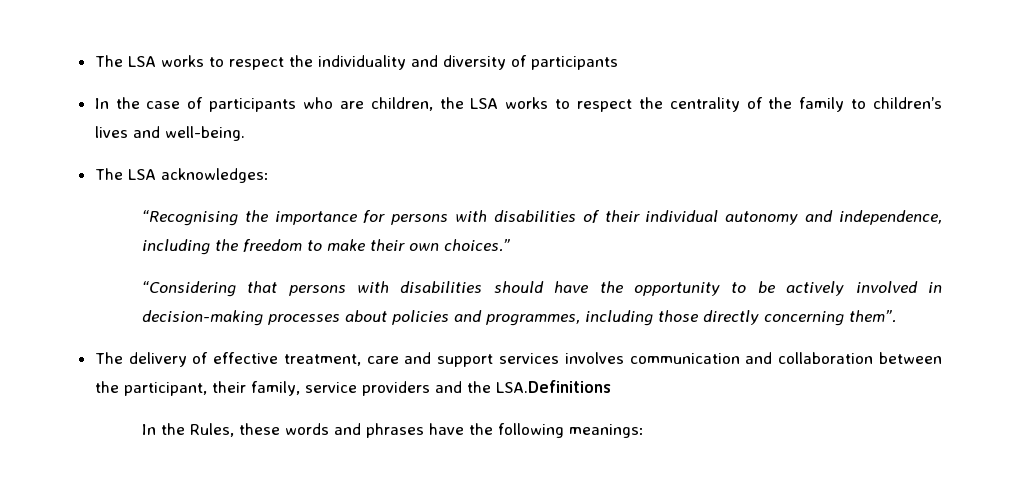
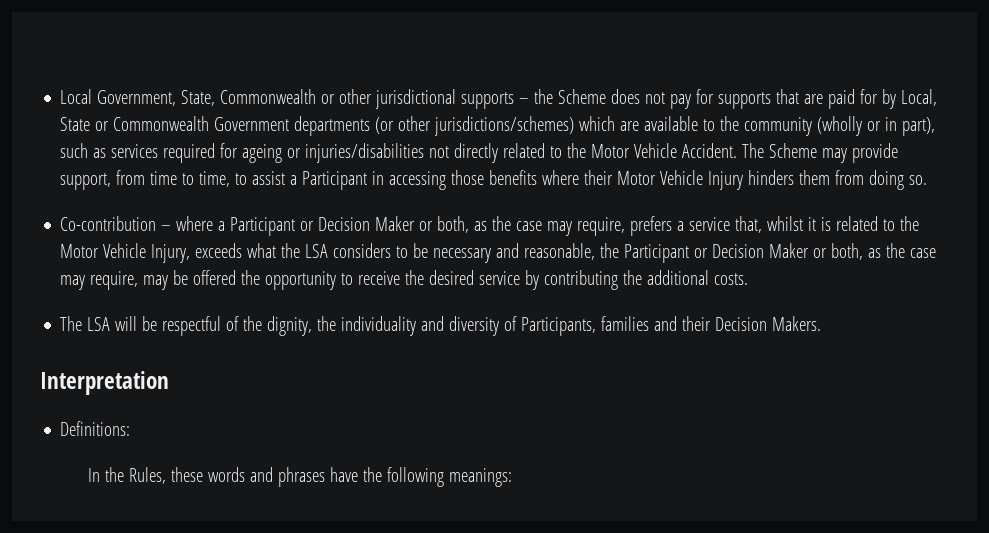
- The LSA works to respect the individuality and diversity of participants
- In the case of participants who are children, the LSA works to respect the centrality of the family to children’s lives and well-being.
- The LSA acknowledges:
- “Recognising the importance for persons with disabilities of their individual autonomy and independence, including the freedom to make their own choices.”
- “Considering that persons with disabilities should have the opportunity to be actively involved in decision-making processes about policies and programmes, including those directly concerning them”.
- The delivery of effective treatment, care and support services involves communication and collaboration between the participant, their family, service providers and the LSA.Definitions
+ Local Government, State, Commonwealth or other jurisdictional supports – the Scheme does not pay for supports that are paid for by Local, State or Commonwealth Government departments (or other jurisdictions/schemes) which are available to the community (wholly or in part), such as services required for ageing or injuries/disabilities not directly related to the Motor Vehicle Accident. The Scheme may provide support, from time to time, to assist a Participant in accessing those benefits where their Motor Vehicle Injury hinders them from doing so.
+ Co-contribution – where a Participant or Decision Maker or both, as the case may require, prefers a service that, whilst it is related to the Motor Vehicle Injury, exceeds what the LSA considers to be necessary and reasonable, the Participant or Decision Maker or both, as the case may require, may be offered the opportunity to receive the desired service by contributing the additional costs.
+ The LSA will be respectful of the dignity, the individuality and diversity of Participants, families and their Decision Makers.
+ Interpretation
+ Definitions:

